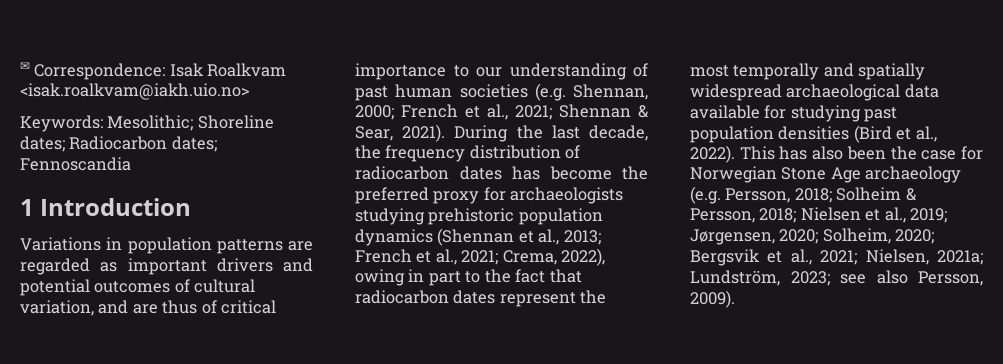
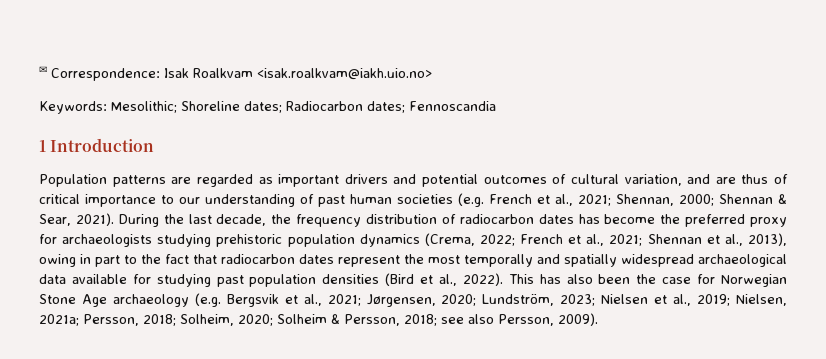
- Variations in population patterns are regarded as important drivers and potential outcomes of cultural variation, and are thus of critical importance to our understanding of past human societies (e.g. Shennan, 2000; French et al., 2021; Shennan & Sear, 2021).
+ Population patterns are regarded as important drivers and potential outcomes of cultural variation, and are thus of critical importance to our understanding of past human societies (e.g. French et al., 2021; Shennan, 2000; Shennan & Sear, 2021).
- During the last decade, the frequency distribution of radiocarbon dates has become the preferred proxy for archaeologists studying prehistoric population dynamics (Shennan et al., 2013; French et al., 2021; Crema, 2022), owing in part to the fact that radiocarbon dates represent the most temporally and spatially widespread archaeological data available for studying past population densities (Bird et al., 2022).
+ During the last decade, the frequency distribution of radiocarbon dates has become the preferred proxy for archaeologists studying prehistoric population dynamics (Crema, 2022; French et al., 2021; Shennan et al., 2013), owing in part to the fact that radiocarbon dates represent the most temporally and spatially widespread archaeological data available for studying past population densities (Bird et al., 2022).
- This has also been the case for Norwegian Stone Age archaeology (e.g. Persson, 2018; Solheim & Persson, 2018; Nielsen et al., 2019; Jørgensen, 2020; Solheim, 2020; Bergsvik et al., 2021; Nielsen, 2021a; Lundström, 2023; see also Persson, 2009).
+ This has also been the case for Norwegian Stone Age archaeology (e.g. Bergsvik et al., 2021; Jørgensen, 2020; Lundström, 2023; Nielsen et al., 2019; Nielsen, 2021a; Persson, 2018; Solheim, 2020; Solheim & Persson, 2018; see also Persson, 2009).

